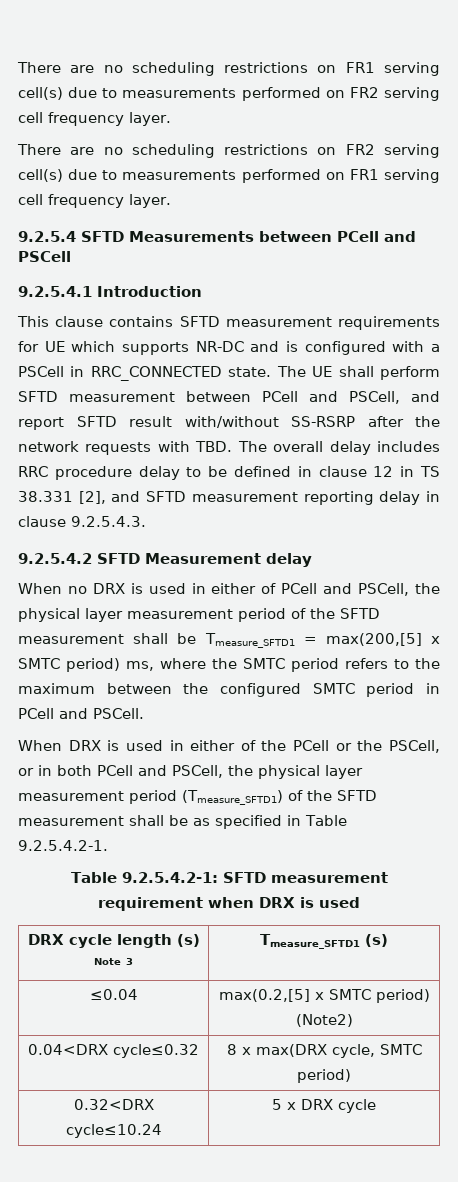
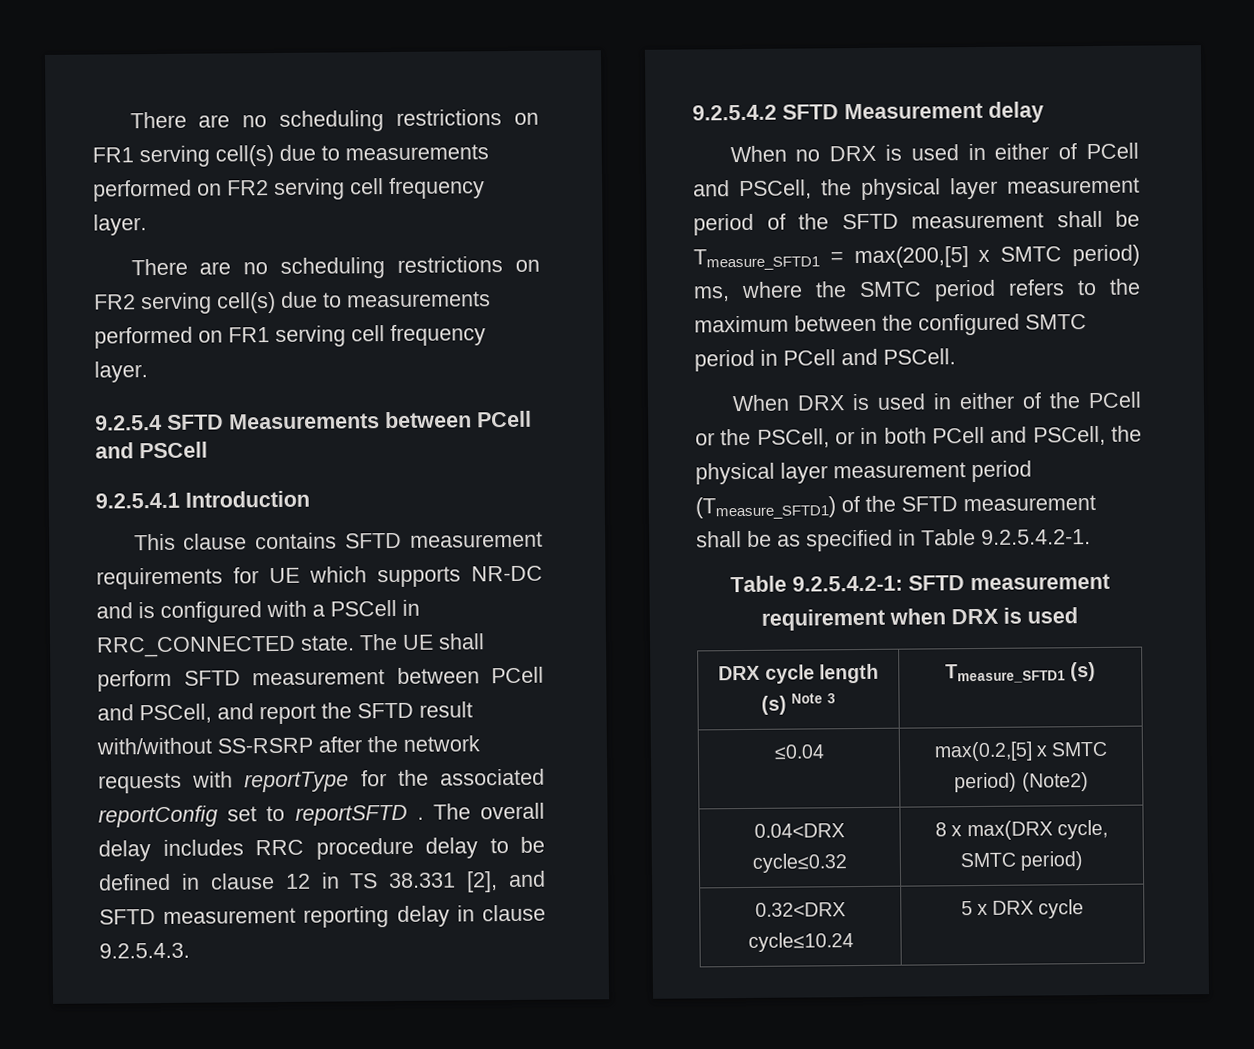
- The UE shall perform SFTD measurement between PCell and PSCell, and report SFTD result with/without SS-RSRP after the network requests with TBD. The overall delay includes RRC procedure delay to be defined in clause 12 in TS 38.331 [2], and SFTD measurement reporting delay in clause 9.2.5.4.3.
+ The UE shall perform SFTD measurement between PCell and PSCell, and report the SFTD result with/without SS-RSRP after the network requests with reportType for the associated reportConfig set to reportSFTD . The overall delay includes RRC procedure delay to be defined in clause 12 in TS 38.331 [2], and SFTD measurement reporting delay in clause 9.2.5.4.3.

